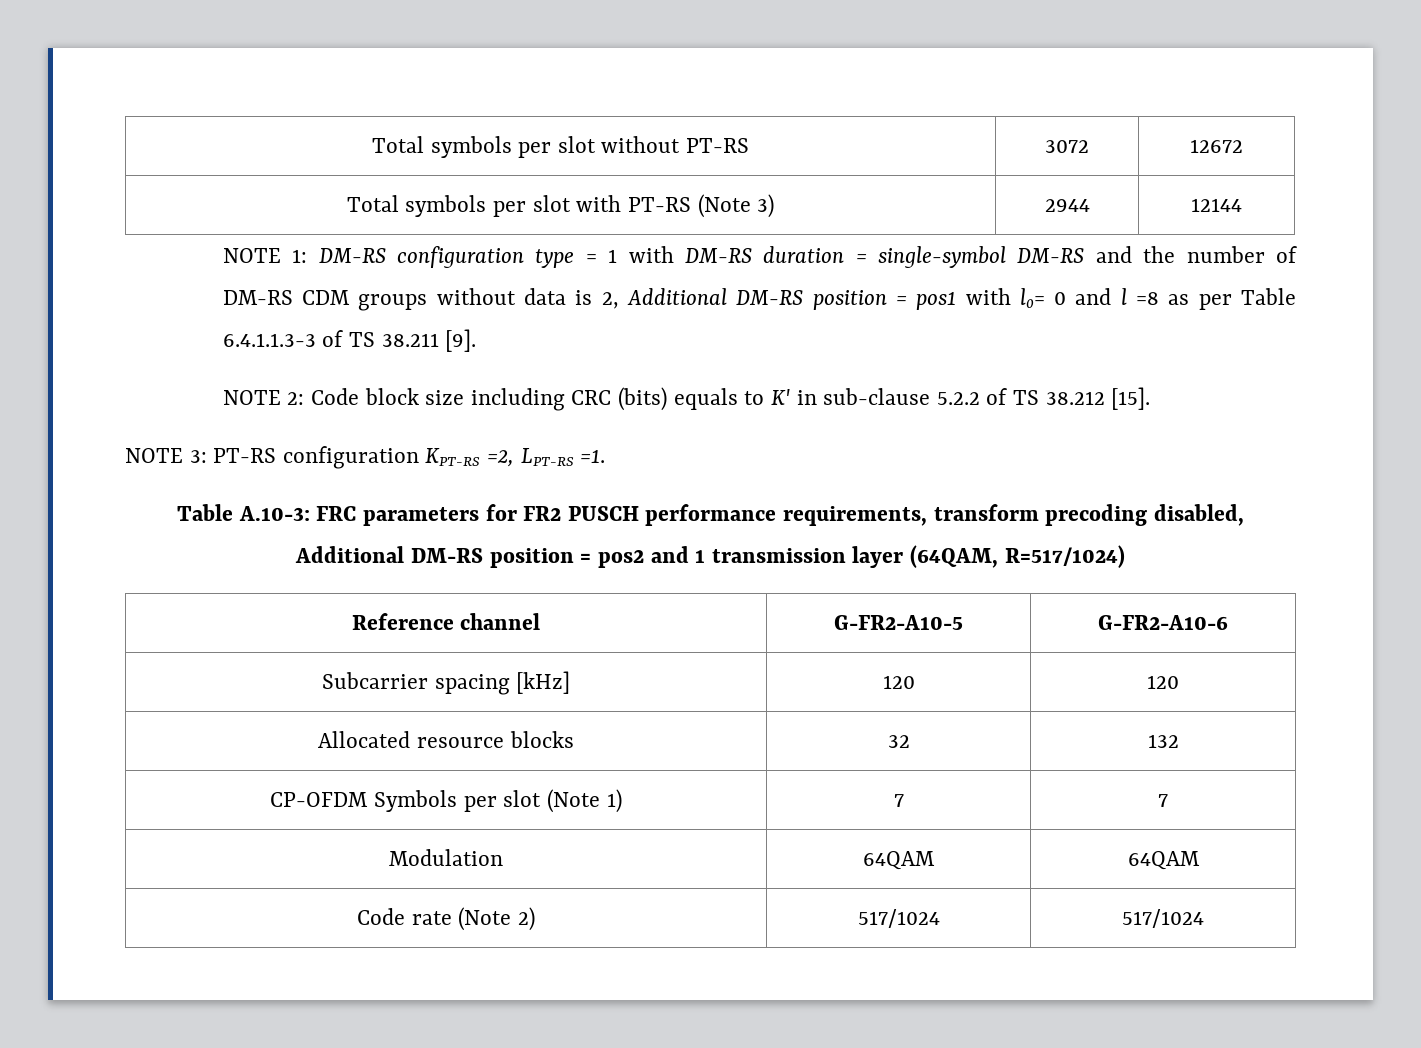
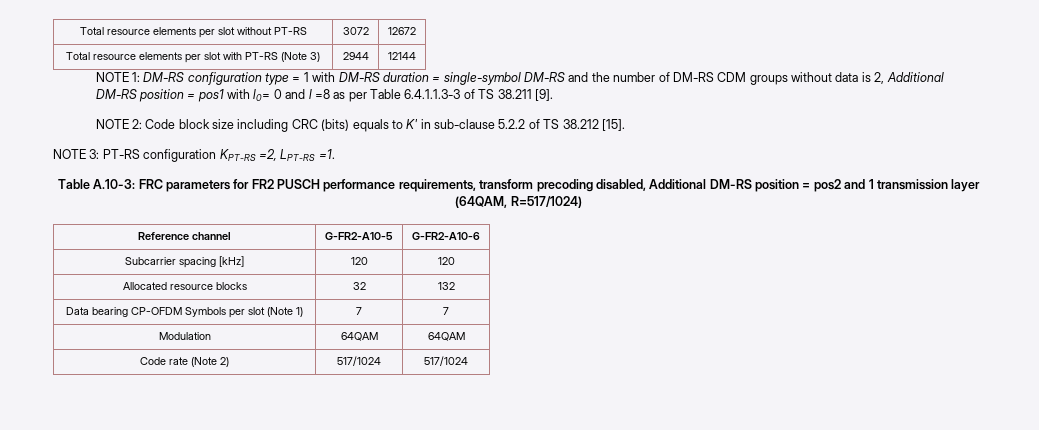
- Total symbols per slot without PT-RS | 3072 | 12672
+ Total resource elements per slot without PT-RS | 3072 | 12672
- Total symbols per slot with PT-RS (Note 3) | 2944 | 12144
+ Total resource elements per slot with PT-RS (Note 3) | 2944 | 12144
- CP-OFDM Symbols per slot (Note 1) | 7 | 7
+ Data bearing CP-OFDM Symbols per slot (Note 1) | 7 | 7

